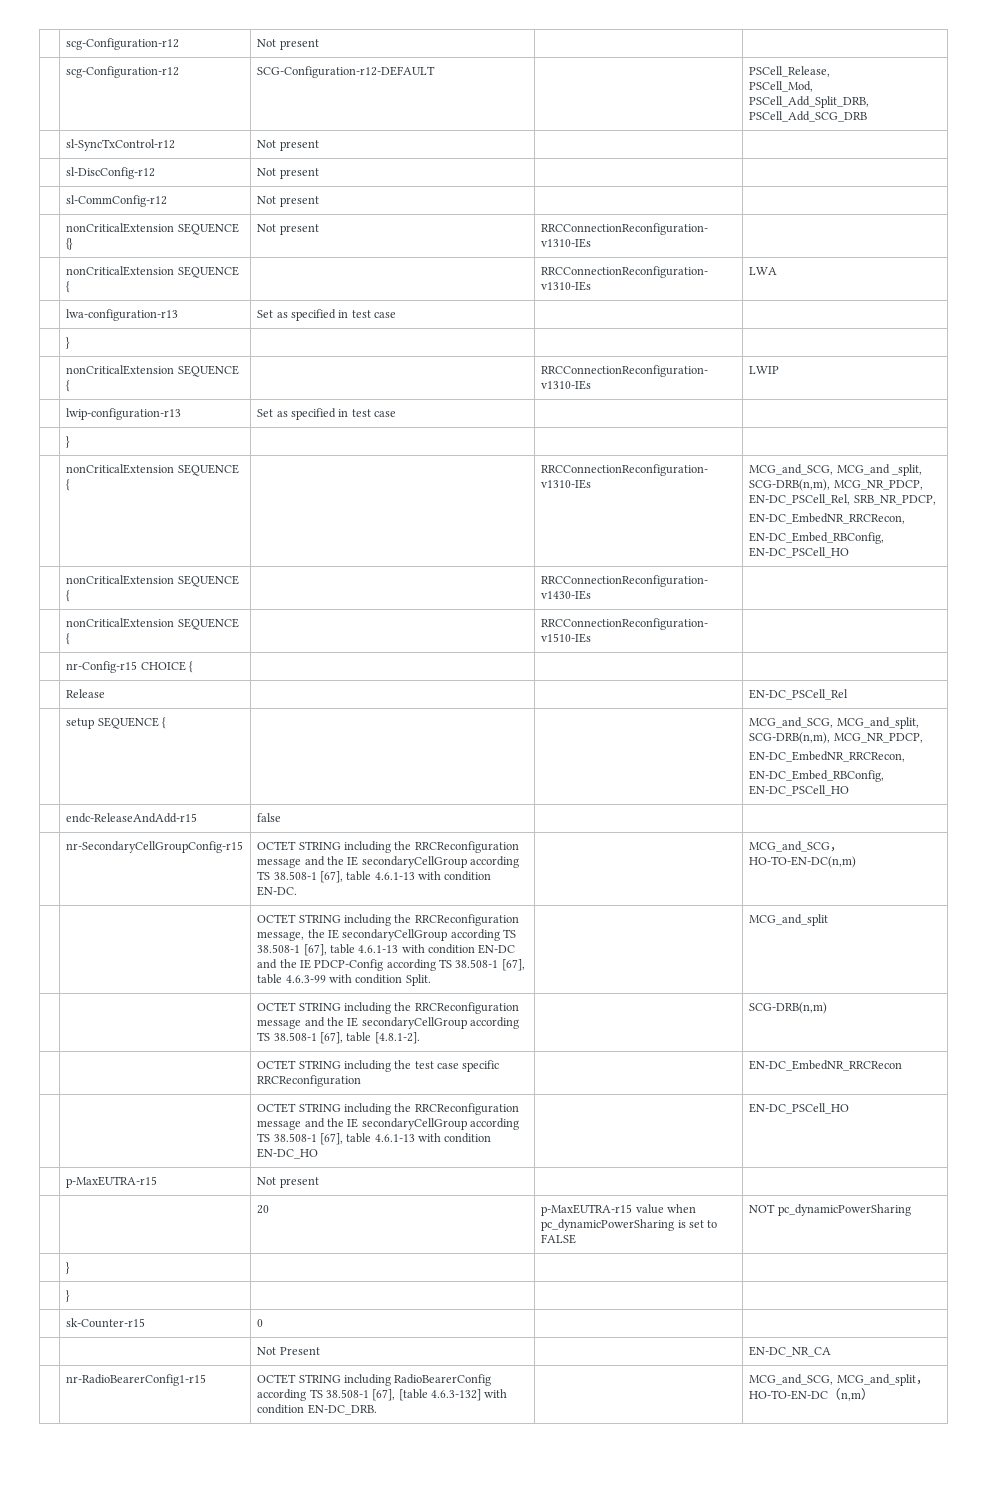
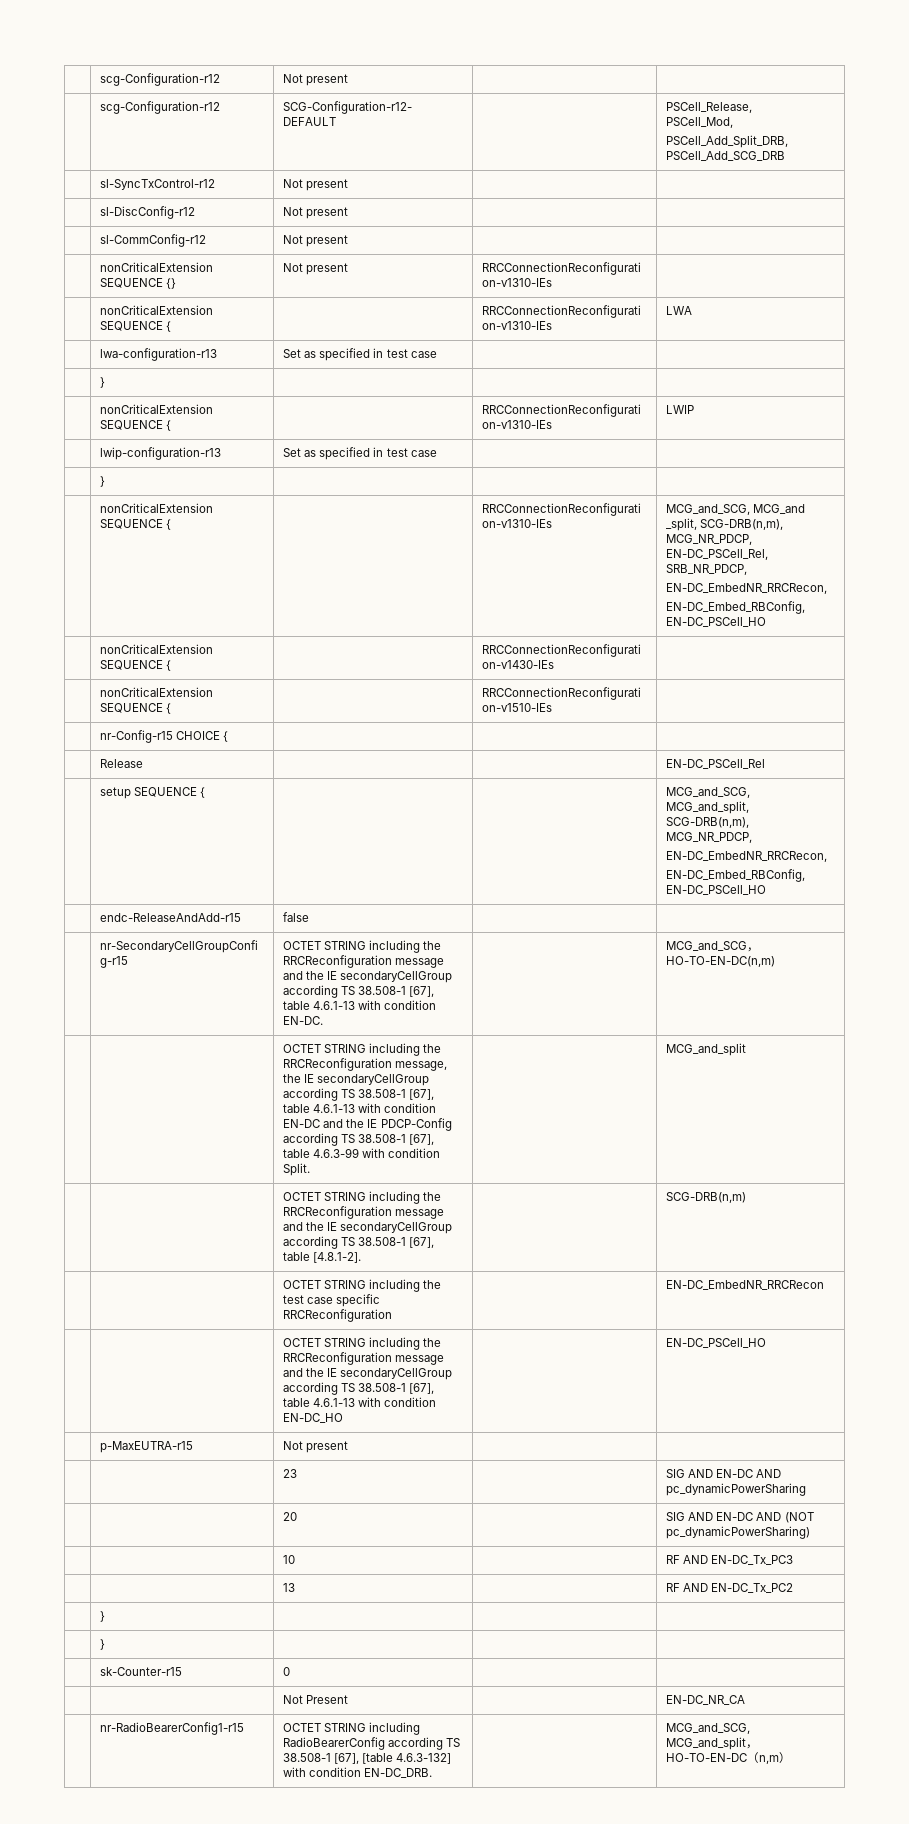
- | | 20 | p-MaxEUTRA-r15 value when pc_dynamicPowerSharing is set to FALSE | NOT pc_dynamicPowerSharing
+ | | 23 | | SIG AND EN-DC AND pc_dynamicPowerSharing
+ | | 20 | | SIG AND EN-DC AND (NOT pc_dynamicPowerSharing)
+ | | 10 | | RF AND EN-DC_Tx_PC3
+ | | 13 | | RF AND EN-DC_Tx_PC2

